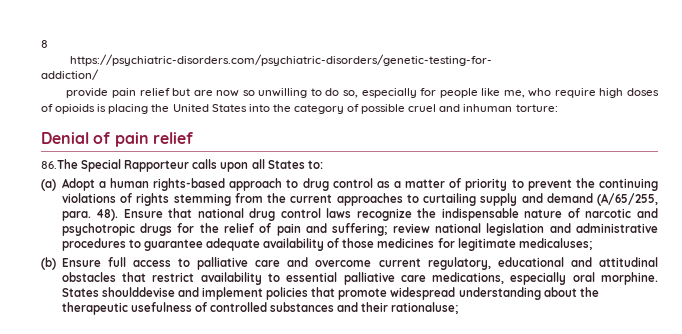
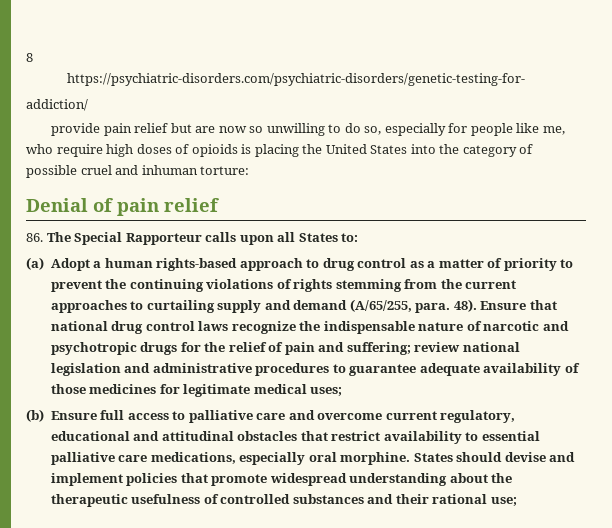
- 86.The Special Rapporteur calls upon all States to:
+ 86. The Special Rapporteur calls upon all States to:
- Ensure that national drug control laws recognize the indispensable nature of narcotic and psychotropic drugs for the relief of pain and suffering; review national legislation and administrative procedures to guarantee adequate availability of those medicines for legitimate medicaluses;
+ Ensure that national drug control laws recognize the indispensable nature of narcotic and psychotropic drugs for the relief of pain and suffering; review national legislation and administrative procedures to guarantee adequate availability of those medicines for legitimate medical uses;
- States shoulddevise and implement policies that promote widespread understanding about the therapeutic usefulness of controlled substances and their rationaluse;
+ States should devise and implement policies that promote widespread understanding about the therapeutic usefulness of controlled substances and their rational use;

